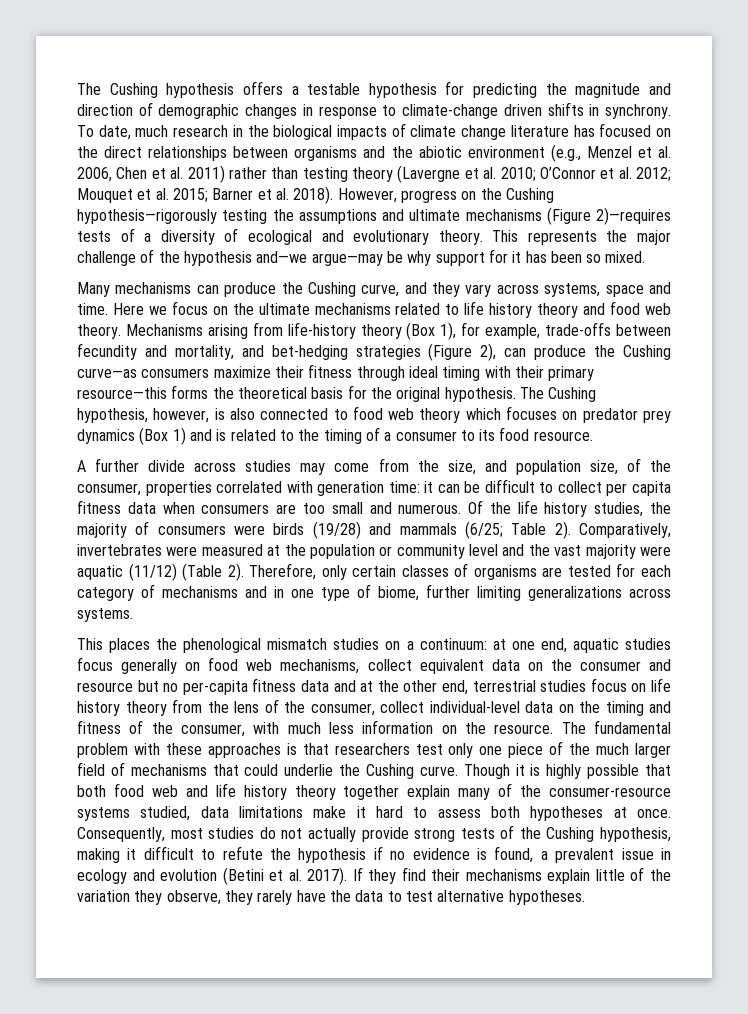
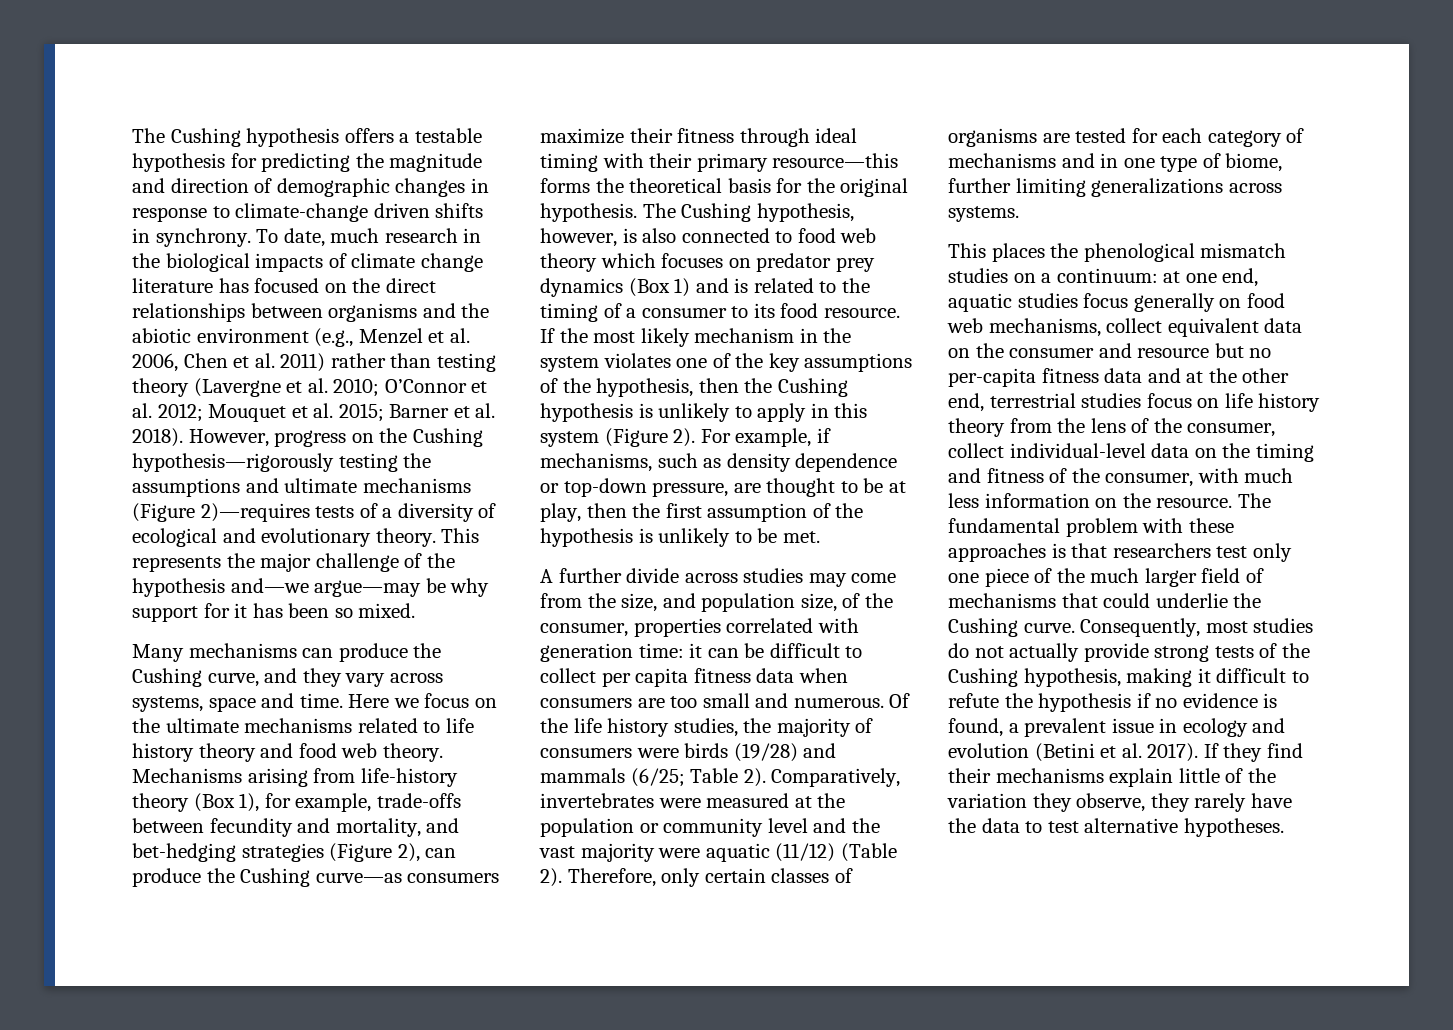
+ If the most likely mechanism in the system violates one of the key assumptions of the hypothesis, then the Cushing hypothesis is unlikely to apply in this system (Figure 2). For example, if mechanisms, such as density dependence or top-down pressure, are thought to be at play, then the first assumption of the hypothesis is unlikely to be met.
- Though it is highly possible that both food web and life history theory together explain many of the consumer-resource systems studied, data limitations make it hard to assess both hypotheses at once.

